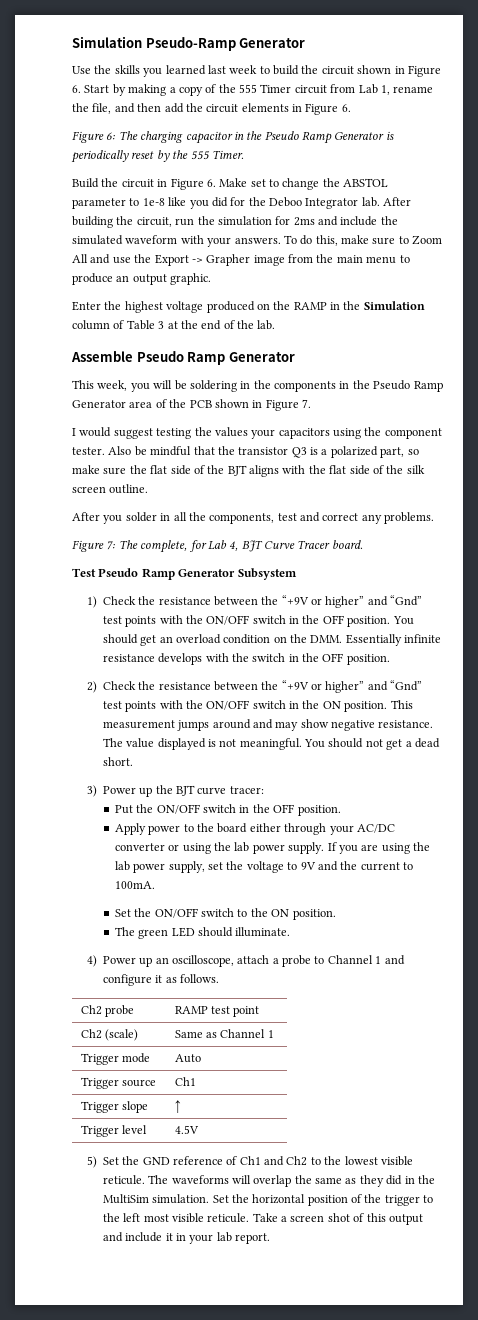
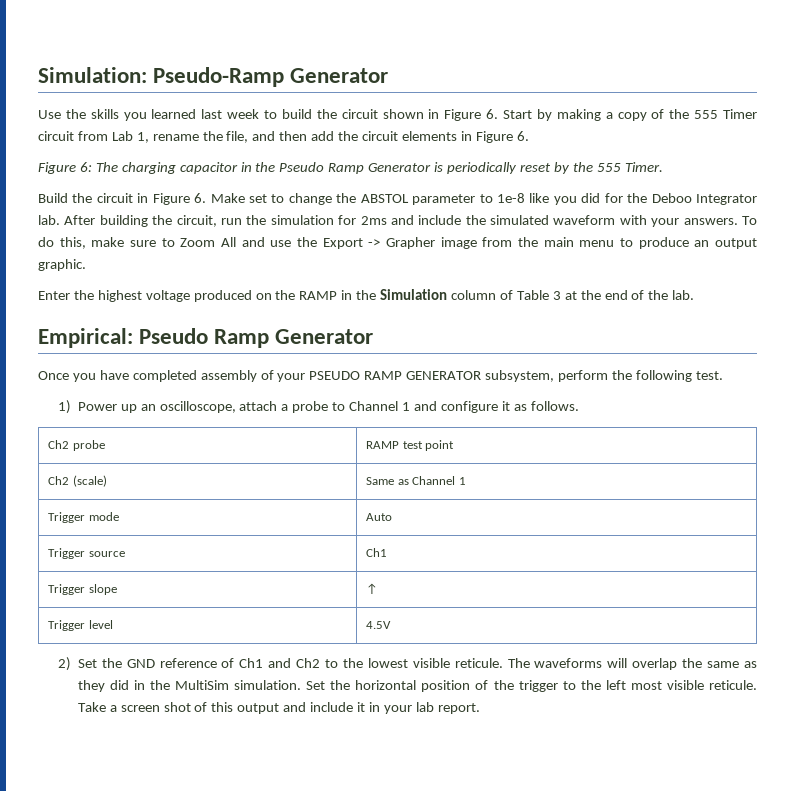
- Simulation Pseudo-Ramp Generator
+ Simulation: Pseudo-Ramp Generator
- Assemble Pseudo Ramp Generator
+ Empirical: Pseudo Ramp Generator
- This week, you will be soldering in the components in the Pseudo Ramp Generator area of the PCB shown in Figure 7.
- I would suggest testing the values your capacitors using the component tester. Also be mindful that the transistor Q3 is a polarized part, so make sure the flat side of the BJT aligns with the flat side of the silk screen outline.
- After you solder in all the components, test and correct any problems.
- Figure 7: The complete, for Lab 4, BJT Curve Tracer board.
- Test Pseudo Ramp Generator Subsystem
- 1) Check the resistance between the “+9V or higher” and “Gnd” test points with the ON/OFF switch in the OFF position. You should get an overload condition on the DMM. Essentially infinite resistance develops with the switch in the OFF position.
- 2) Check the resistance between the “+9V or higher” and “Gnd” test points with the ON/OFF switch in the ON position. This measurement jumps around and may show negative resistance. The value displayed is not meaningful. You should not get a dead short.
- 3) Power up the BJT curve tracer:
- Put the ON/OFF switch in the OFF position.
- Apply power to the board either through your AC/DC converter or using the lab power supply. If you are using the lab power supply, set the voltage to 9V and the current to 100mA.
- Set the ON/OFF switch to the ON position.
- The green LED should illuminate.
- 4) Power up an oscilloscope, attach a probe to Channel 1 and configure it as follows.
+ Once you have completed assembly of your PSEUDO RAMP GENERATOR subsystem, perform the following test.
+ 1) Power up an oscilloscope, attach a probe to Channel 1 and configure it as follows.
- 5) Set the GND reference of Ch1 and Ch2 to the lowest visible reticule.
+ 2) Set the GND reference of Ch1 and Ch2 to the lowest visible reticule.

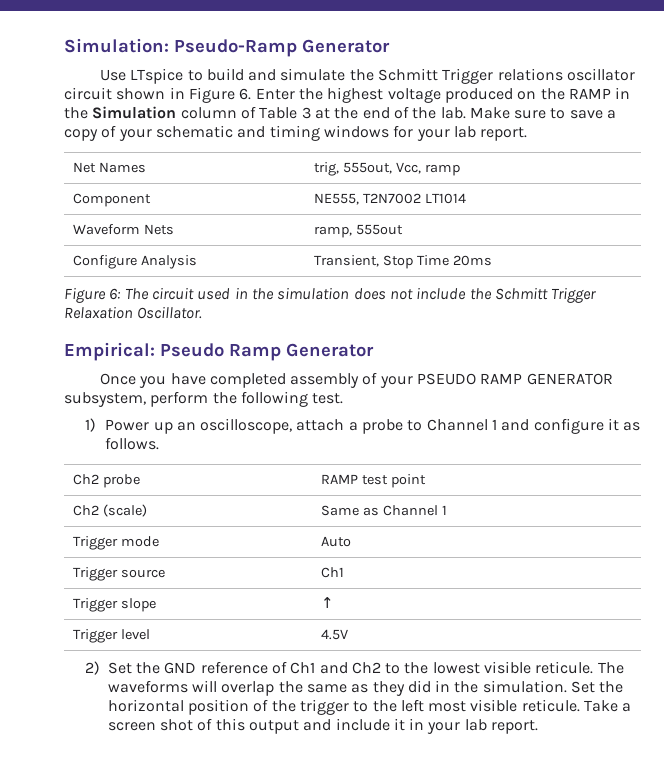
- Use the skills you learned last week to build the circuit shown in Figure 6. Start by making a copy of the 555 Timer circuit from Lab 1, rename the file, and then add the circuit elements in Figure 6.
- Figure 6: The charging capacitor in the Pseudo Ramp Generator is periodically reset by the 555 Timer.
- Build the circuit in Figure 6. Make set to change the ABSTOL parameter to 1e-8 like you did for the Deboo Integrator lab. After building the circuit, run the simulation for 2ms and include the simulated waveform with your answers. To do this, make sure to Zoom All and use the Export -> Grapher image from the main menu to produce an output graphic.
- Enter the highest voltage produced on the RAMP in the Simulation column of Table 3 at the end of the lab.
+ Use LTspice to build and simulate the Schmitt Trigger relations oscillator circuit shown in Figure 6. Enter the highest voltage produced on the RAMP in the Simulation column of Table 3 at the end of the lab. Make sure to save a copy of your schematic and timing windows for your lab report.
+ Net Names | trig, 555out, Vcc, ramp
+ Component | NE555, T2N7002 LT1014
+ Waveform Nets | ramp, 555out
+ Configure Analysis | Transient, Stop Time 20ms
+ Figure 6: The circuit used in the simulation does not include the Schmitt Trigger Relaxation Oscillator.
- The waveforms will overlap the same as they did in the MultiSim simulation.
+ The waveforms will overlap the same as they did in the simulation.

